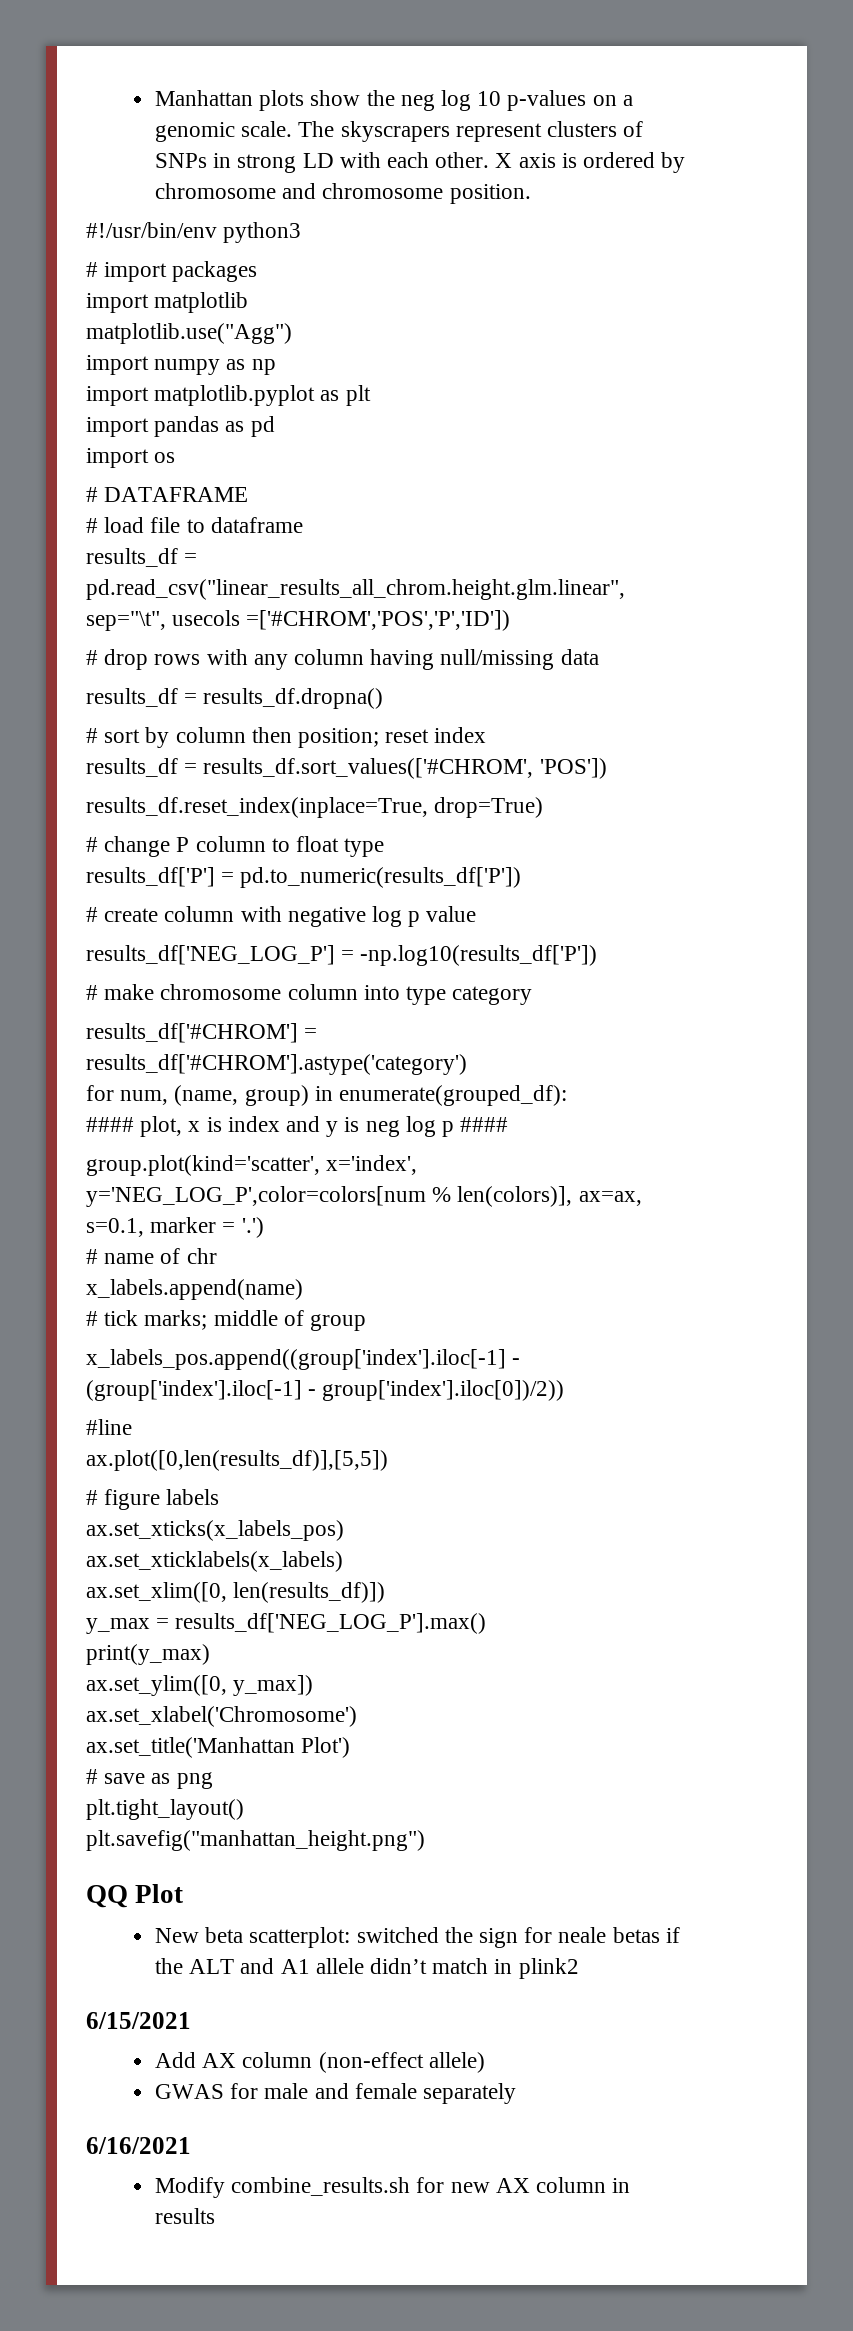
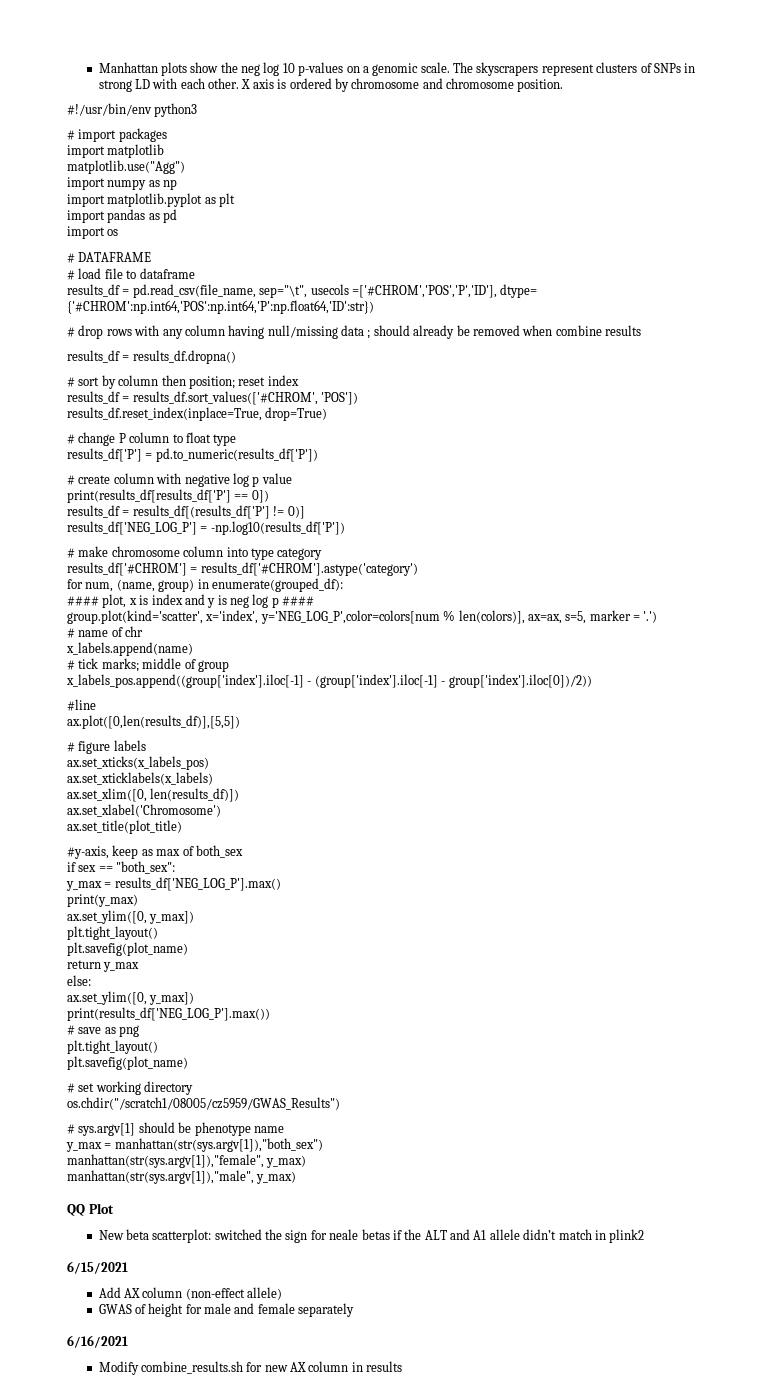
- results_df = pd.read_csv("linear_results_all_chrom.height.glm.linear", sep="\t", usecols =['#CHROM','POS','P','ID'])
+ results_df = pd.read_csv(file_name, sep="\t", usecols =['#CHROM','POS','P','ID'], dtype= {'#CHROM':np.int64,'POS':np.int64,'P':np.float64,'ID':str})
- # drop rows with any column having null/missing data
+ # drop rows with any column having null/missing data ; should already be removed when combine results
+ print(results_df[results_df['P'] == 0])
+ results_df = results_df[(results_df['P'] != 0)]
- group.plot(kind='scatter', x='index', y='NEG_LOG_P',color=colors[num % len(colors)], ax=ax, s=0.1, marker = '.')
+ group.plot(kind='scatter', x='index', y='NEG_LOG_P',color=colors[num % len(colors)], ax=ax, s=5, marker = '.')
+ ax.set_xlabel('Chromosome')
+ ax.set_title(plot_title)
+ #y-axis, keep as max of both_sex
+ if sex == "both_sex":
  print(y_max)
  ax.set_ylim([0, y_max])
- ax.set_xlabel('Chromosome')
- ax.set_title('Manhattan Plot')
+ plt.tight_layout()
+ plt.savefig(plot_name)
+ return y_max
+ else:
+ ax.set_ylim([0, y_max])
+ print(results_df['NEG_LOG_P'].max())
  # save as png
  plt.tight_layout()
- plt.savefig("manhattan_height.png")
+ plt.savefig(plot_name)
+ # set working directory
+ os.chdir("/scratch1/08005/cz5959/GWAS_Results")
+ # sys.argv[1] should be phenotype name
+ y_max = manhattan(str(sys.argv[1]),"both_sex")
+ manhattan(str(sys.argv[1]),"female", y_max)
+ manhattan(str(sys.argv[1]),"male", y_max)
- GWAS for male and female separately
+ GWAS of height for male and female separately

